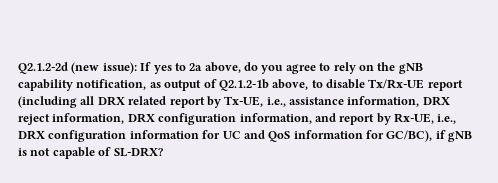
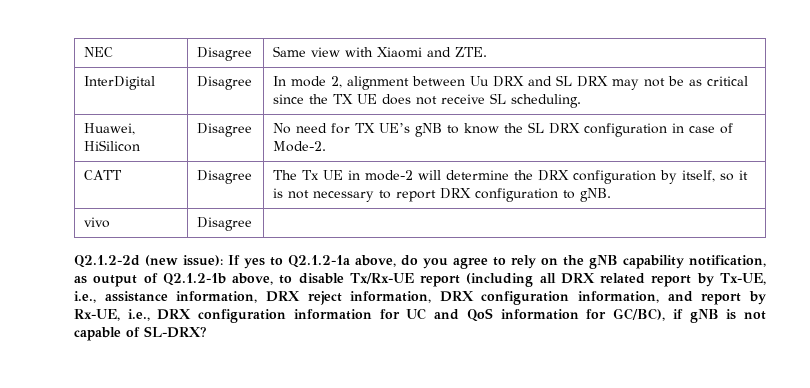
+ NEC | Disagree | Same view with Xiaomi and ZTE.
+ InterDigital | Disagree | In mode 2, alignment between Uu DRX and SL DRX may not be as critical since the TX UE does not receive SL scheduling.
+ Huawei, HiSilicon | Disagree | No need for TX UE’s gNB to know the SL DRX configuration in case of Mode-2.
+ CATT | Disagree | The Tx UE in mode-2 will determine the DRX configuration by itself, so it is not necessary to report DRX configuration to gNB.
+ vivo | Disagree |
- If yes to 2a above, do you agree to rely on the gNB capability notification, as output of Q2.1.2-1b above, to disable Tx/Rx-UE report (including all DRX related report by Tx-UE, i.e., assistance information, DRX reject information, DRX configuration information, and report by Rx-UE, i.e., DRX configuration information for UC and QoS information for GC/BC), if gNB is not capable of SL-DRX?
+ If yes to Q2.1.2-1a above, do you agree to rely on the gNB capability notification, as output of Q2.1.2-1b above, to disable Tx/Rx-UE report (including all DRX related report by Tx-UE, i.e., assistance information, DRX reject information, DRX configuration information, and report by Rx-UE, i.e., DRX configuration information for UC and QoS information for GC/BC), if gNB is not capable of SL-DRX?

